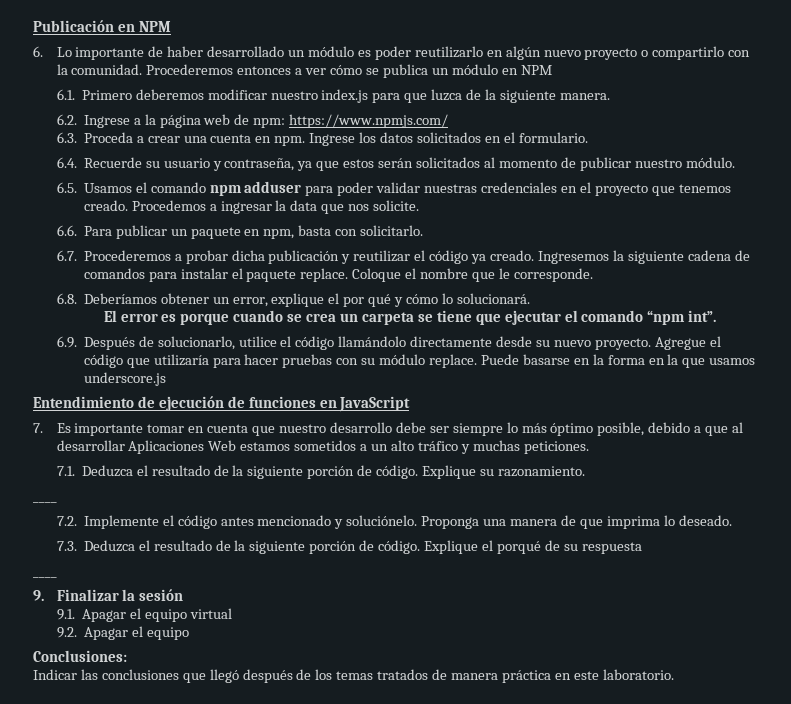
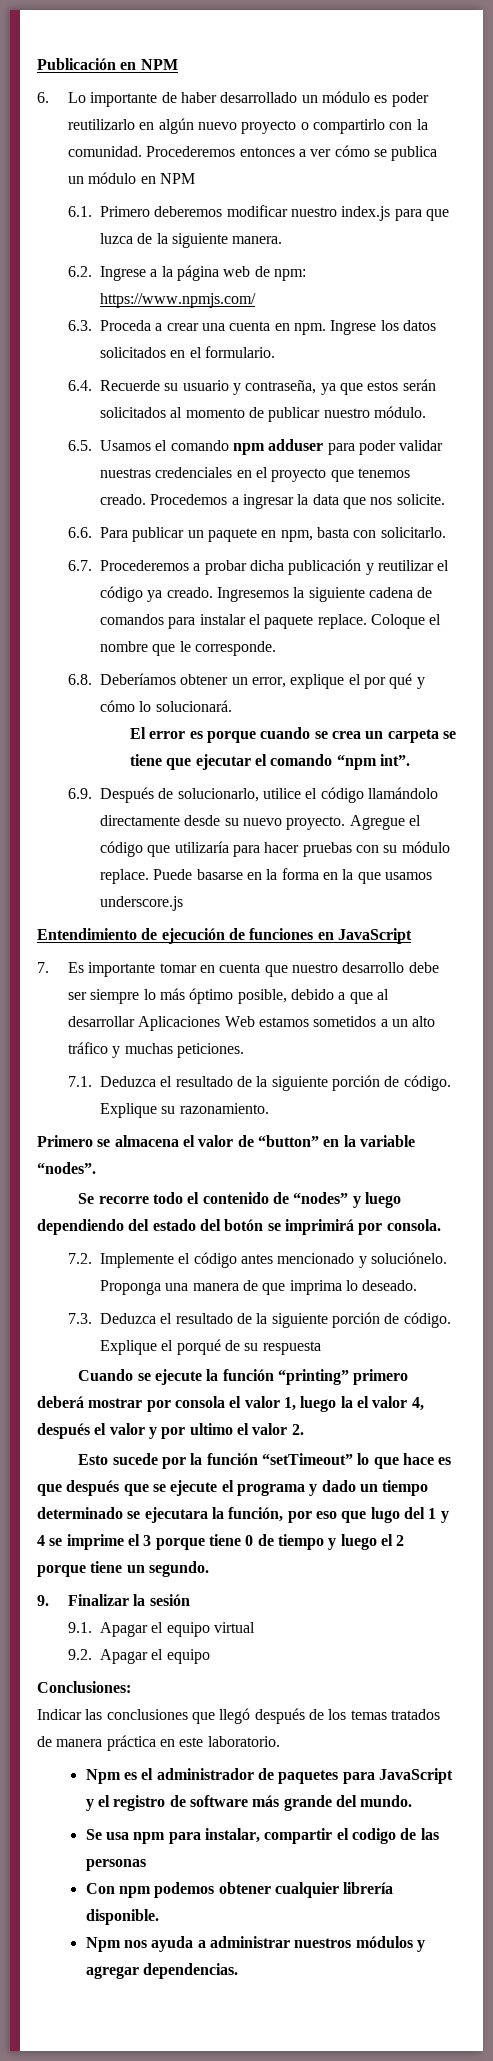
  Explique su razonamiento.
- ____
+ Primero se almacena el valor de “button” en la variable “nodes”.
+ Se recorre todo el contenido de “nodes” y luego dependiendo del estado del botón se imprimirá por consola.
  Explique el porqué de su respuesta
- ____
+ Cuando se ejecute la función “printing” primero deberá mostrar por consola el valor 1, luego la el valor 4, después el valor y por ultimo el valor 2.
+ Esto sucede por la función “setTimeout” lo que hace es que después que se ejecute el programa y dado un tiempo determinado se ejecutara la función, por eso que lugo del 1 y 4 se imprime el 3 porque tiene 0 de tiempo y luego el 2 porque tiene un segundo.
+ Npm es el administrador de paquetes para JavaScript y el registro de software más grande del mundo.
+ Se usa npm para instalar, compartir el codigo de las personas
+ Con npm podemos obtener cualquier librería disponible.
+ Npm nos ayuda a administrar nuestros módulos y agregar dependencias.

